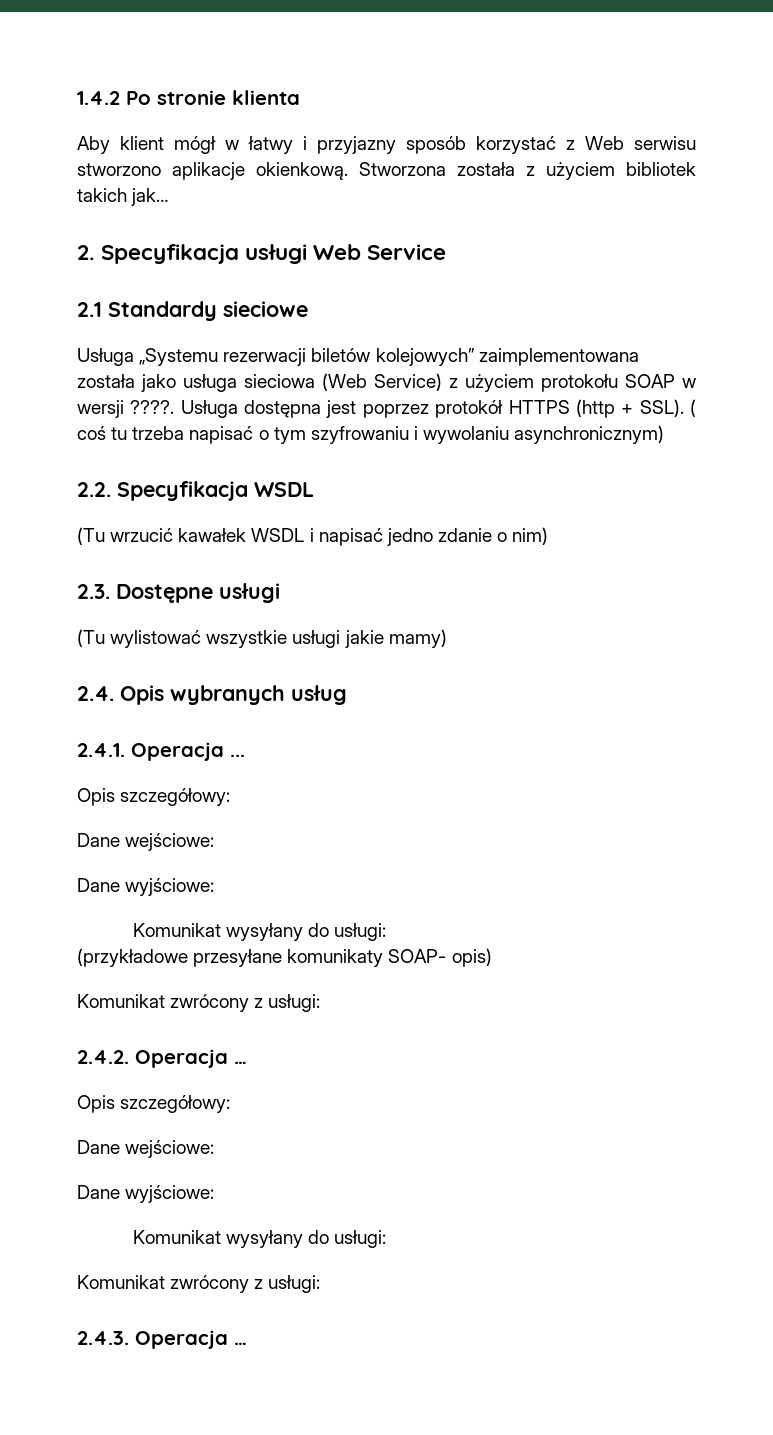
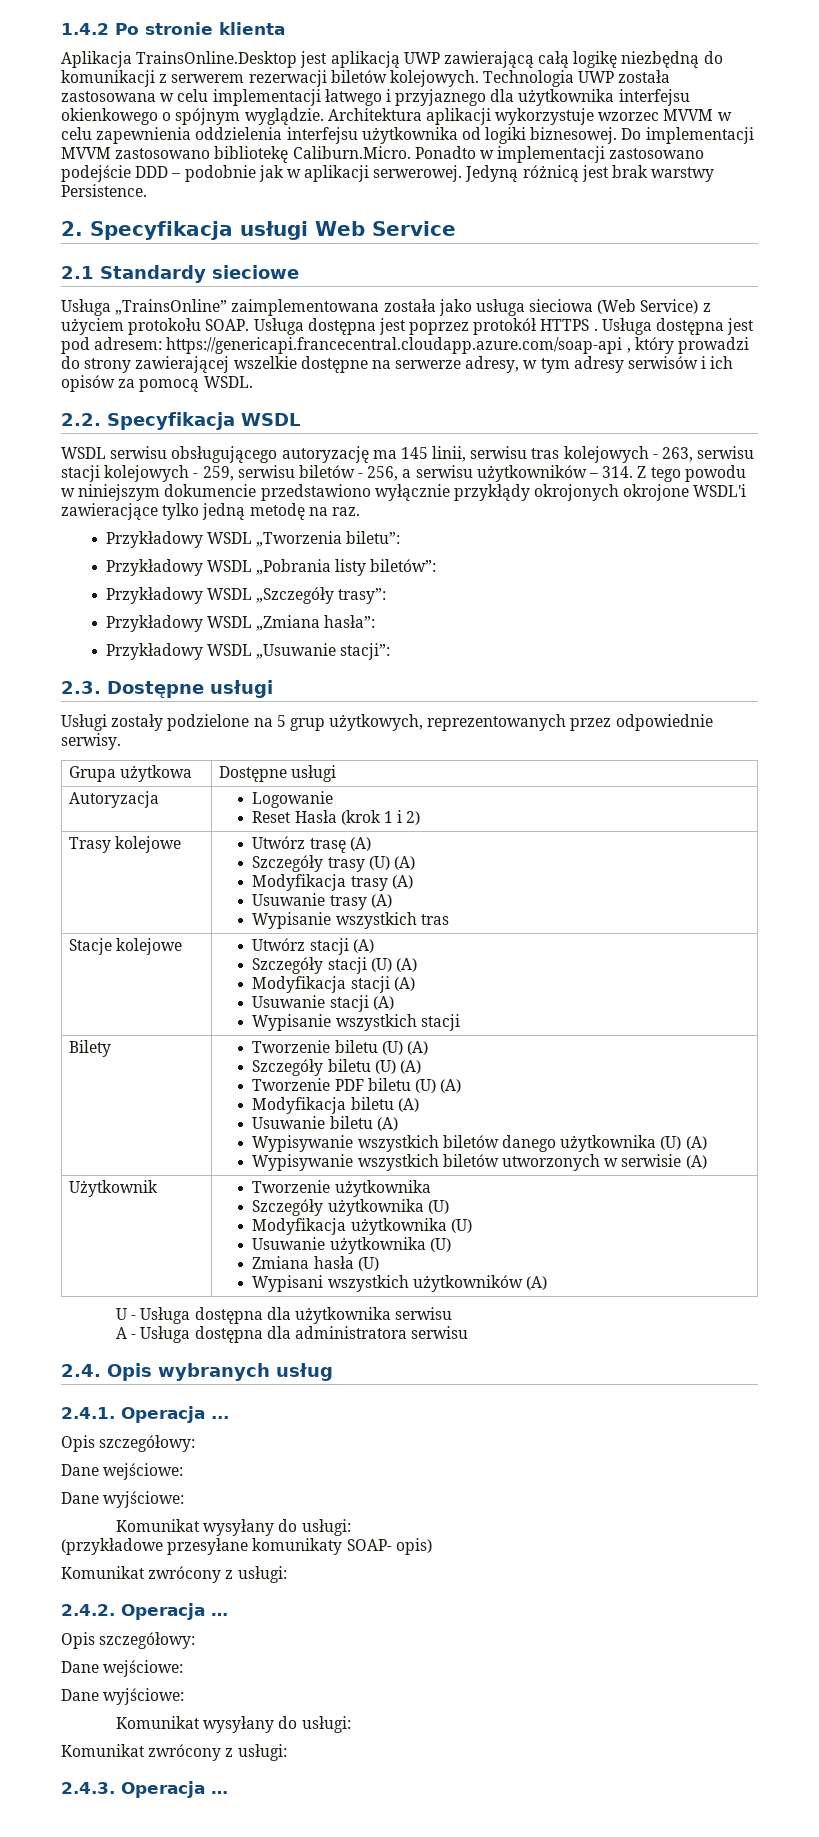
- Aby klient mógł w łatwy i przyjazny sposób korzystać z Web serwisu stworzono aplikacje okienkową. Stworzona została z użyciem bibliotek takich jak…
+ Aplikacja TrainsOnline.Desktop jest aplikacją UWP zawierającą całą logikę niezbędną do komunikacji z serwerem rezerwacji biletów kolejowych. Technologia UWP została zastosowana w celu implementacji łatwego i przyjaznego dla użytkownika interfejsu okienkowego o spójnym wyglądzie. Architektura aplikacji wykorzystuje wzorzec MVVM w celu zapewnienia oddzielenia interfejsu użytkownika od logiki biznesowej. Do implementacji MVVM zastosowano bibliotekę Caliburn.Micro. Ponadto w implementacji zastosowano podejście DDD – podobnie jak w aplikacji serwerowej. Jedyną różnicą jest brak warstwy Persistence.
- Usługa „Systemu rezerwacji biletów kolejowych” zaimplementowana została jako usługa sieciowa (Web Service) z użyciem protokołu SOAP w wersji ????.
+ Usługa „TrainsOnline” zaimplementowana została jako usługa sieciowa (Web Service) z użyciem protokołu SOAP.
- Usługa dostępna jest poprzez protokół HTTPS (http + SSL). ( coś tu trzeba napisać o tym szyfrowaniu i wywolaniu asynchronicznym)
+ Usługa dostępna jest poprzez protokół HTTPS . Usługa dostępna jest pod adresem: https://genericapi.francecentral.cloudapp.azure.com/soap-api , który prowadzi do strony zawierającej wszelkie dostępne na serwerze adresy, w tym adresy serwisów i ich opisów za pomocą WSDL.
  2.2. Specyfikacja WSDL
- (Tu wrzucić kawałek WSDL i napisać jedno zdanie o nim)
+ WSDL serwisu obsługującego autoryzację ma 145 linii, serwisu tras kolejowych - 263, serwisu stacji kolejowych - 259, serwisu biletów - 256, a serwisu użytkowników – 314. Z tego powodu w niniejszym dokumencie przedstawiono wyłącznie przykłądy okrojonych okrojone WSDL'i zawieracjące tylko jedną metodę na raz.
+ Przykładowy WSDL „Tworzenia biletu”:
+ Przykładowy WSDL „Pobrania listy biletów”:
+ Przykładowy WSDL „Szczegóły trasy”:
+ Przykładowy WSDL „Zmiana hasła”:
+ Przykładowy WSDL „Usuwanie stacji”:
  2.3. Dostępne usługi
- (Tu wylistować wszystkie usługi jakie mamy)
+ Usługi zostały podzielone na 5 grup użytkowych, reprezentowanych przez odpowiednie serwisy.
+ Grupa użytkowa | Dostępne usługi
+ Autoryzacja | Logowanie
+ Reset Hasła (krok 1 i 2)
+ Trasy kolejowe | Utwórz trasę (A)
+ Szczegóły trasy (U) (A)
+ Modyfikacja trasy (A)
+ Usuwanie trasy (A)
+ Wypisanie wszystkich tras
+ Stacje kolejowe | Utwórz stacji (A)
+ Szczegóły stacji (U) (A)
+ Modyfikacja stacji (A)
+ Usuwanie stacji (A)
+ Wypisanie wszystkich stacji
+ Bilety | Tworzenie biletu (U) (A)
+ Szczegóły biletu (U) (A)
+ Tworzenie PDF biletu (U) (A)
+ Modyfikacja biletu (A)
+ Usuwanie biletu (A)
+ Wypisywanie wszystkich biletów danego użytkownika (U) (A)
+ Wypisywanie wszystkich biletów utworzonych w serwisie (A)
+ Użytkownik | Tworzenie użytkownika
+ Szczegóły użytkownika (U)
+ Modyfikacja użytkownika (U)
+ Usuwanie użytkownika (U)
+ Zmiana hasła (U)
+ Wypisani wszystkich użytkowników (A)
+ U - Usługa dostępna dla użytkownika serwisu
+ A - Usługa dostępna dla administratora serwisu

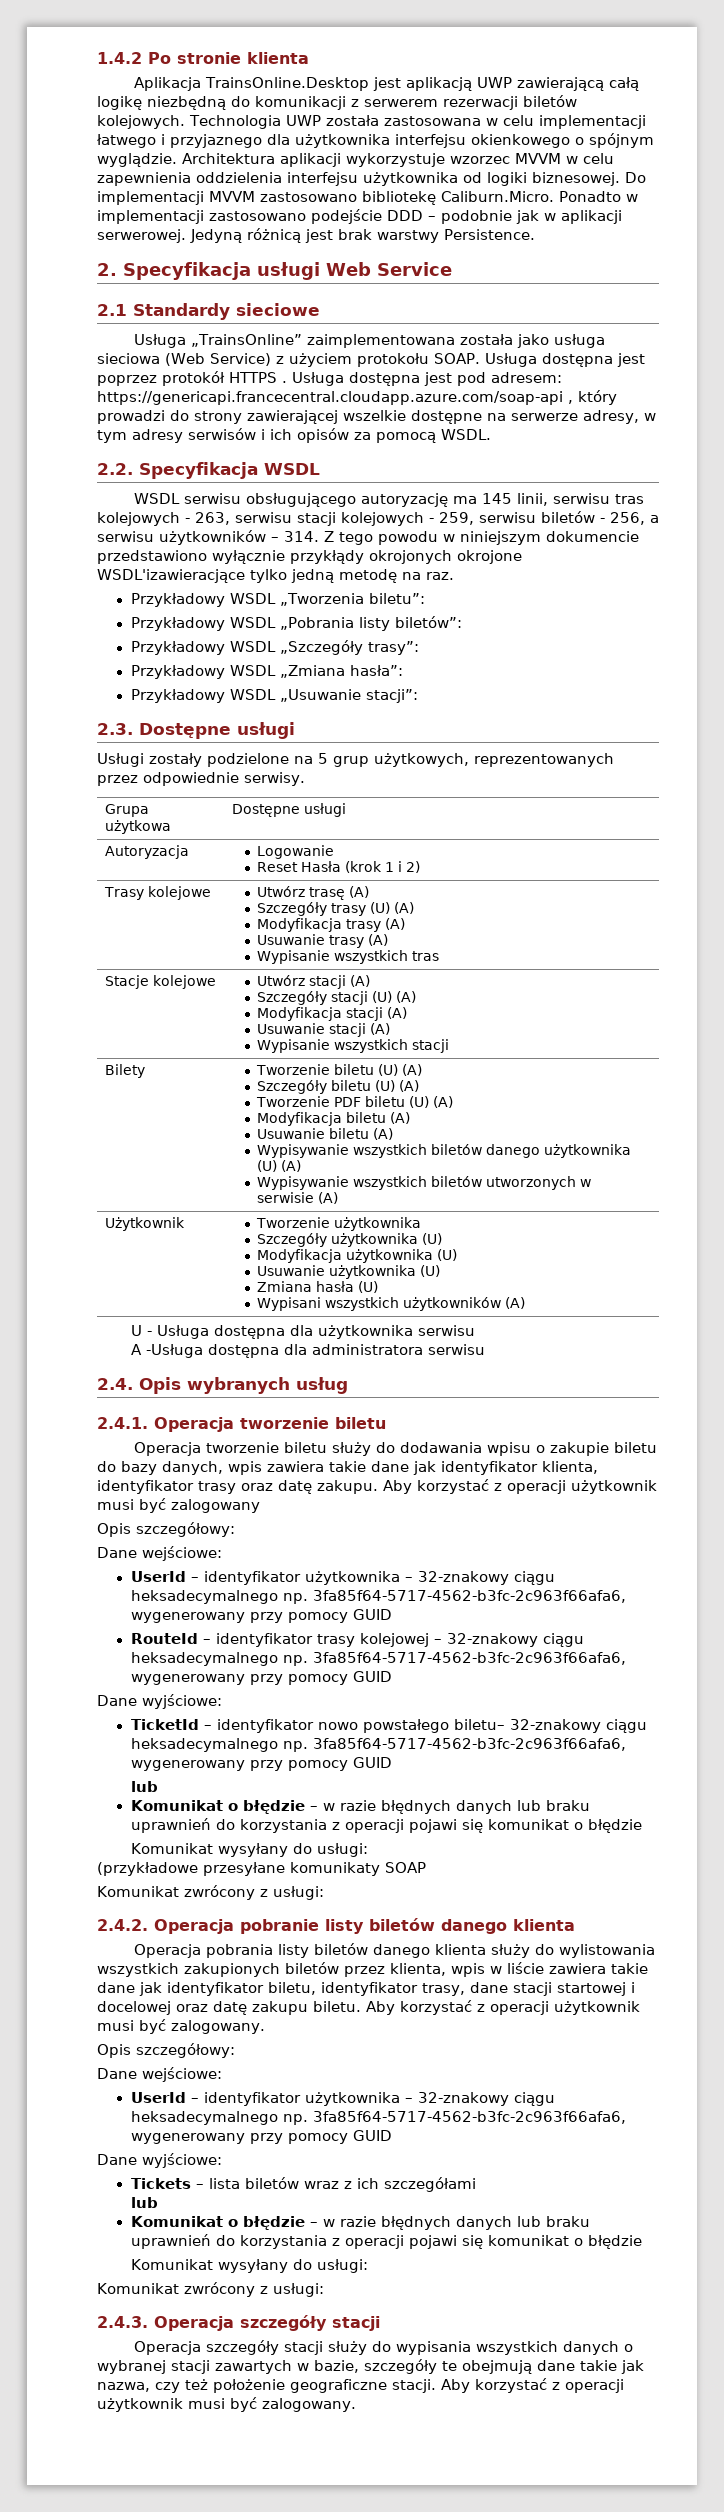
- WSDL serwisu obsługującego autoryzację ma 145 linii, serwisu tras kolejowych - 263, serwisu stacji kolejowych - 259, serwisu biletów - 256, a serwisu użytkowników – 314. Z tego powodu w niniejszym dokumencie przedstawiono wyłącznie przykłądy okrojonych okrojone WSDL'i zawieracjące tylko jedną metodę na raz.
+ WSDL serwisu obsługującego autoryzację ma 145 linii, serwisu tras kolejowych - 263, serwisu stacji kolejowych - 259, serwisu biletów - 256, a serwisu użytkowników – 314. Z tego powodu w niniejszym dokumencie przedstawiono wyłącznie przykłądy okrojonych okrojone WSDL'izawieracjące tylko jedną metodę na raz.
- A - Usługa dostępna dla administratora serwisu
+ A -Usługa dostępna dla administratora serwisu
- 2.4.1. Operacja ...
+ 2.4.1. Operacja tworzenie biletu
+ Operacja tworzenie biletu służy do dodawania wpisu o zakupie biletu do bazy danych, wpis zawiera takie dane jak identyfikator klienta, identyfikator trasy oraz datę zakupu. Aby korzystać z operacji użytkownik musi być zalogowany
  Opis szczegółowy:
  Dane wejściowe:
+ UserId – identyfikator użytkownika – 32-znakowy ciągu heksadecymalnego np. 3fa85f64-5717-4562-b3fc-2c963f66afa6, wygenerowany przy pomocy GUID
+ RouteId – identyfikator trasy kolejowej – 32-znakowy ciągu heksadecymalnego np. 3fa85f64-5717-4562-b3fc-2c963f66afa6, wygenerowany przy pomocy GUID
  Dane wyjściowe:
+ TicketId – identyfikator nowo powstałego biletu– 32-znakowy ciągu heksadecymalnego np. 3fa85f64-5717-4562-b3fc-2c963f66afa6, wygenerowany przy pomocy GUID
+ lub
+ Komunikat o błędzie – w razie błędnych danych lub braku uprawnień do korzystania z operacji pojawi się komunikat o błędzie
- (przykładowe przesyłane komunikaty SOAP- opis)
+ (przykładowe przesyłane komunikaty SOAP
- 2.4.2. Operacja …
+ 2.4.2. Operacja pobranie listy biletów danego klienta
+ Operacja pobrania listy biletów danego klienta służy do wylistowania wszystkich zakupionych biletów przez klienta, wpis w liście zawiera takie dane jak identyfikator biletu, identyfikator trasy, dane stacji startowej i docelowej oraz datę zakupu biletu. Aby korzystać z operacji użytkownik musi być zalogowany.
  Opis szczegółowy:
  Dane wejściowe:
+ UserId – identyfikator użytkownika – 32-znakowy ciągu heksadecymalnego np. 3fa85f64-5717-4562-b3fc-2c963f66afa6, wygenerowany przy pomocy GUID
  Dane wyjściowe:
+ Tickets – lista biletów wraz z ich szczegółami
+ lub
+ Komunikat o błędzie – w razie błędnych danych lub braku uprawnień do korzystania z operacji pojawi się komunikat o błędzie
- 2.4.3. Operacja …
+ 2.4.3. Operacja szczegóły stacji
+ Operacja szczegóły stacji służy do wypisania wszystkich danych o wybranej stacji zawartych w bazie, szczegóły te obejmują dane takie jak nazwa, czy też położenie geograficzne stacji. Aby korzystać z operacji użytkownik musi być zalogowany.

